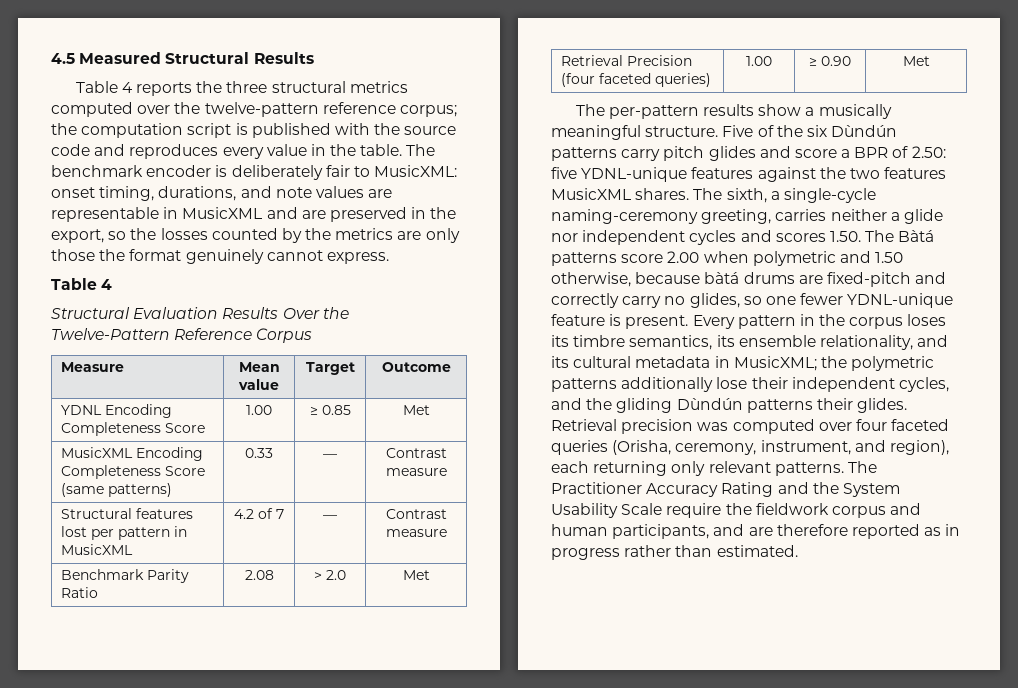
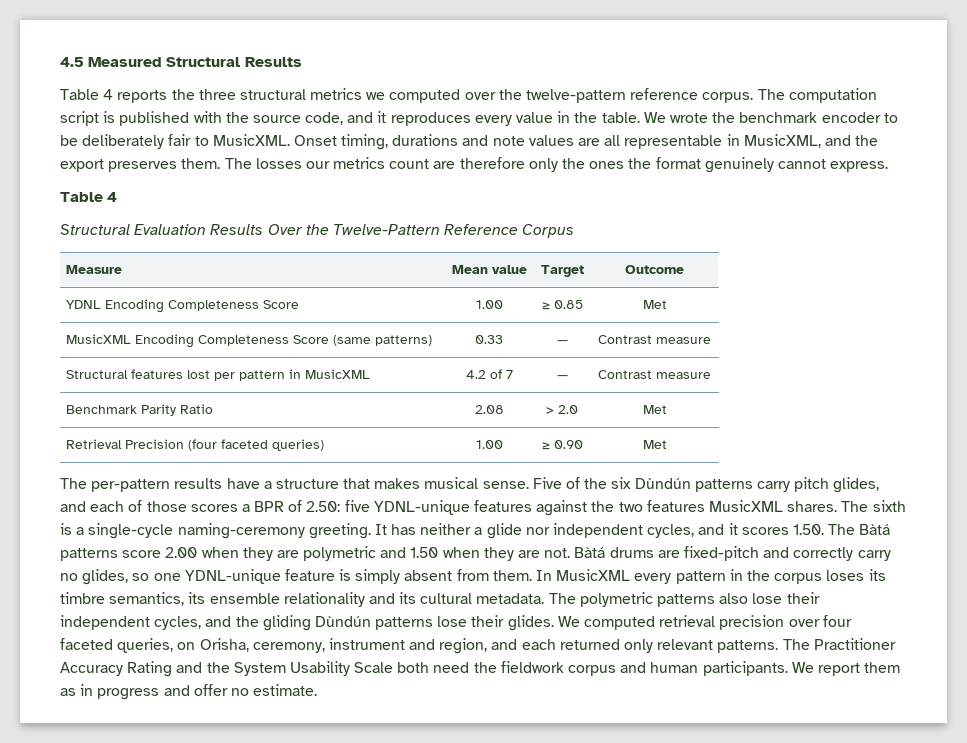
- Table 4 reports the three structural metrics computed over the twelve-pattern reference corpus; the computation script is published with the source code and reproduces every value in the table.
+ Table 4 reports the three structural metrics we computed over the twelve-pattern reference corpus. The computation script is published with the source code, and it reproduces every value in the table.
- The benchmark encoder is deliberately fair to MusicXML: onset timing, durations, and note values are representable in MusicXML and are preserved in the export, so the losses counted by the metrics are only those the format genuinely cannot express.
+ We wrote the benchmark encoder to be deliberately fair to MusicXML. Onset timing, durations and note values are all representable in MusicXML, and the export preserves them. The losses our metrics count are therefore only the ones the format genuinely cannot express.
- The per-pattern results show a musically meaningful structure.
+ The per-pattern results have a structure that makes musical sense.
- Five of the six Dùndún patterns carry pitch glides and score a BPR of 2.50: five YDNL-unique features against the two features MusicXML shares.
+ Five of the six Dùndún patterns carry pitch glides, and each of those scores a BPR of 2.50: five YDNL-unique features against the two features MusicXML shares.
- The sixth, a single-cycle naming-ceremony greeting, carries neither a glide nor independent cycles and scores 1.50. The Bàtá patterns score 2.00 when polymetric and 1.50 otherwise, because bàtá drums are fixed-pitch and correctly carry no glides, so one fewer YDNL-unique feature is present. Every pattern in the corpus loses its timbre semantics, its ensemble relationality, and its cultural metadata in MusicXML; the polymetric patterns additionally lose their independent cycles, and the gliding Dùndún patterns their glides.
+ The sixth is a single-cycle naming-ceremony greeting. It has neither a glide nor independent cycles, and it scores 1.50. The Bàtá patterns score 2.00 when they are polymetric and 1.50 when they are not. Bàtá drums are fixed-pitch and correctly carry no glides, so one YDNL-unique feature is simply absent from them. In MusicXML every pattern in the corpus loses its timbre semantics, its ensemble relationality and its cultural metadata. The polymetric patterns also lose their independent cycles, and the gliding Dùndún patterns lose their glides.
- Retrieval precision was computed over four faceted queries (Orisha, ceremony, instrument, and region), each returning only relevant patterns.
+ We computed retrieval precision over four faceted queries, on Orisha, ceremony, instrument and region, and each returned only relevant patterns.
- The Practitioner Accuracy Rating and the System Usability Scale require the fieldwork corpus and human participants, and are therefore reported as in progress rather than estimated.
+ The Practitioner Accuracy Rating and the System Usability Scale both need the fieldwork corpus and human participants. We report them as in progress and offer no estimate.

